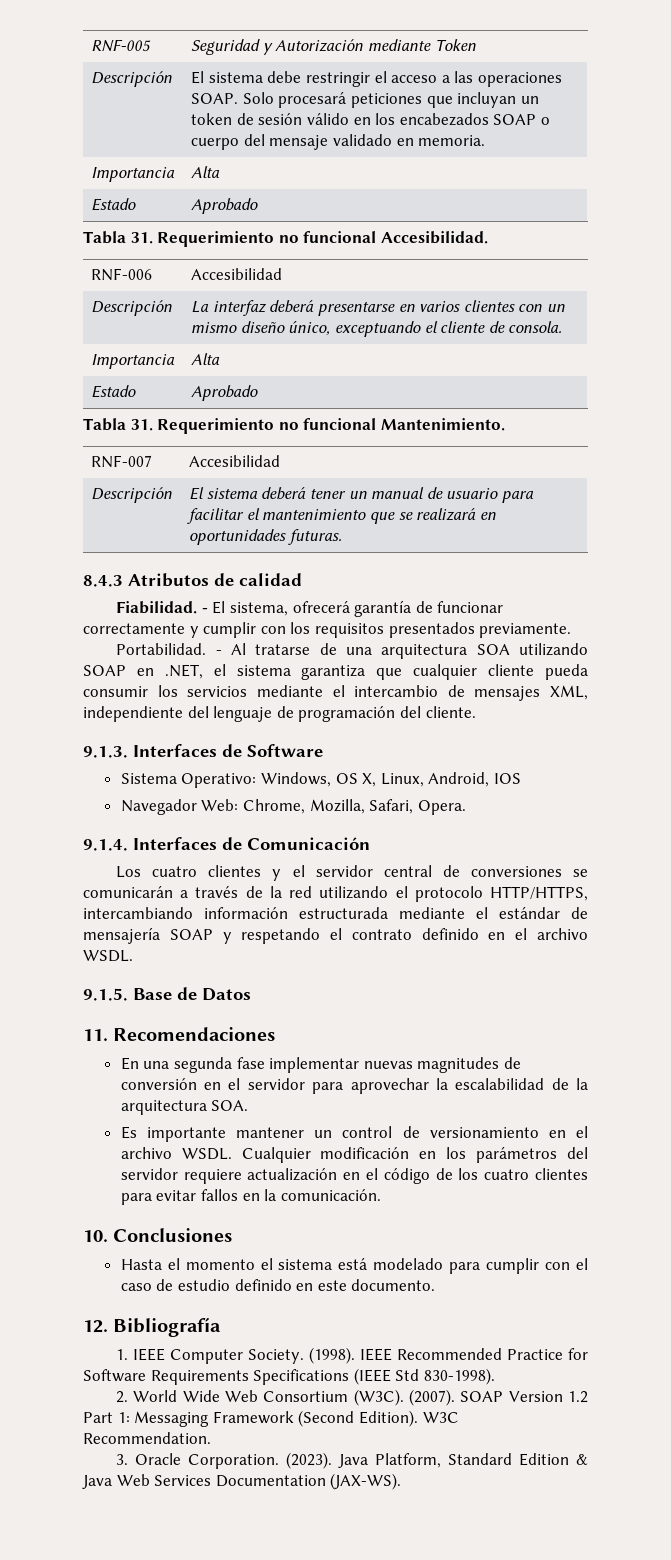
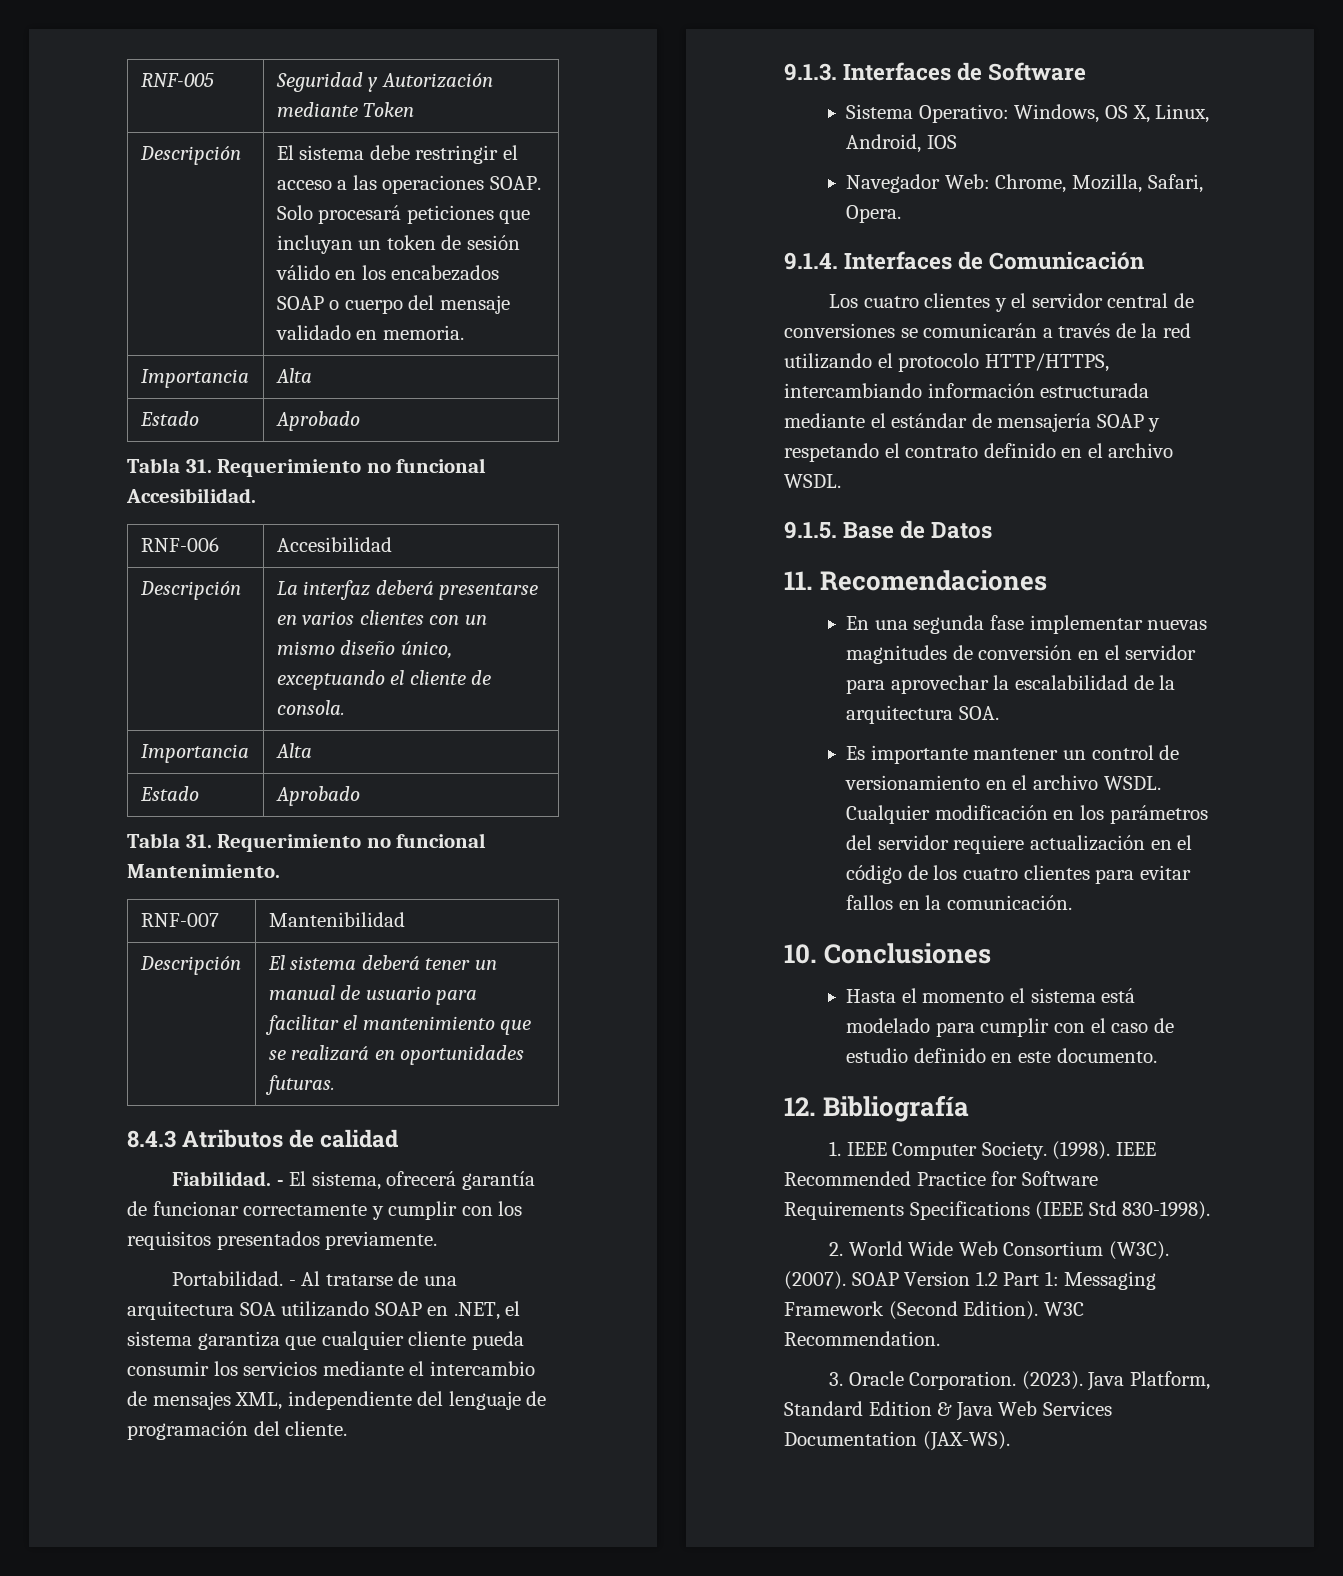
- RNF-007 | Accesibilidad
+ RNF-007 | Mantenibilidad

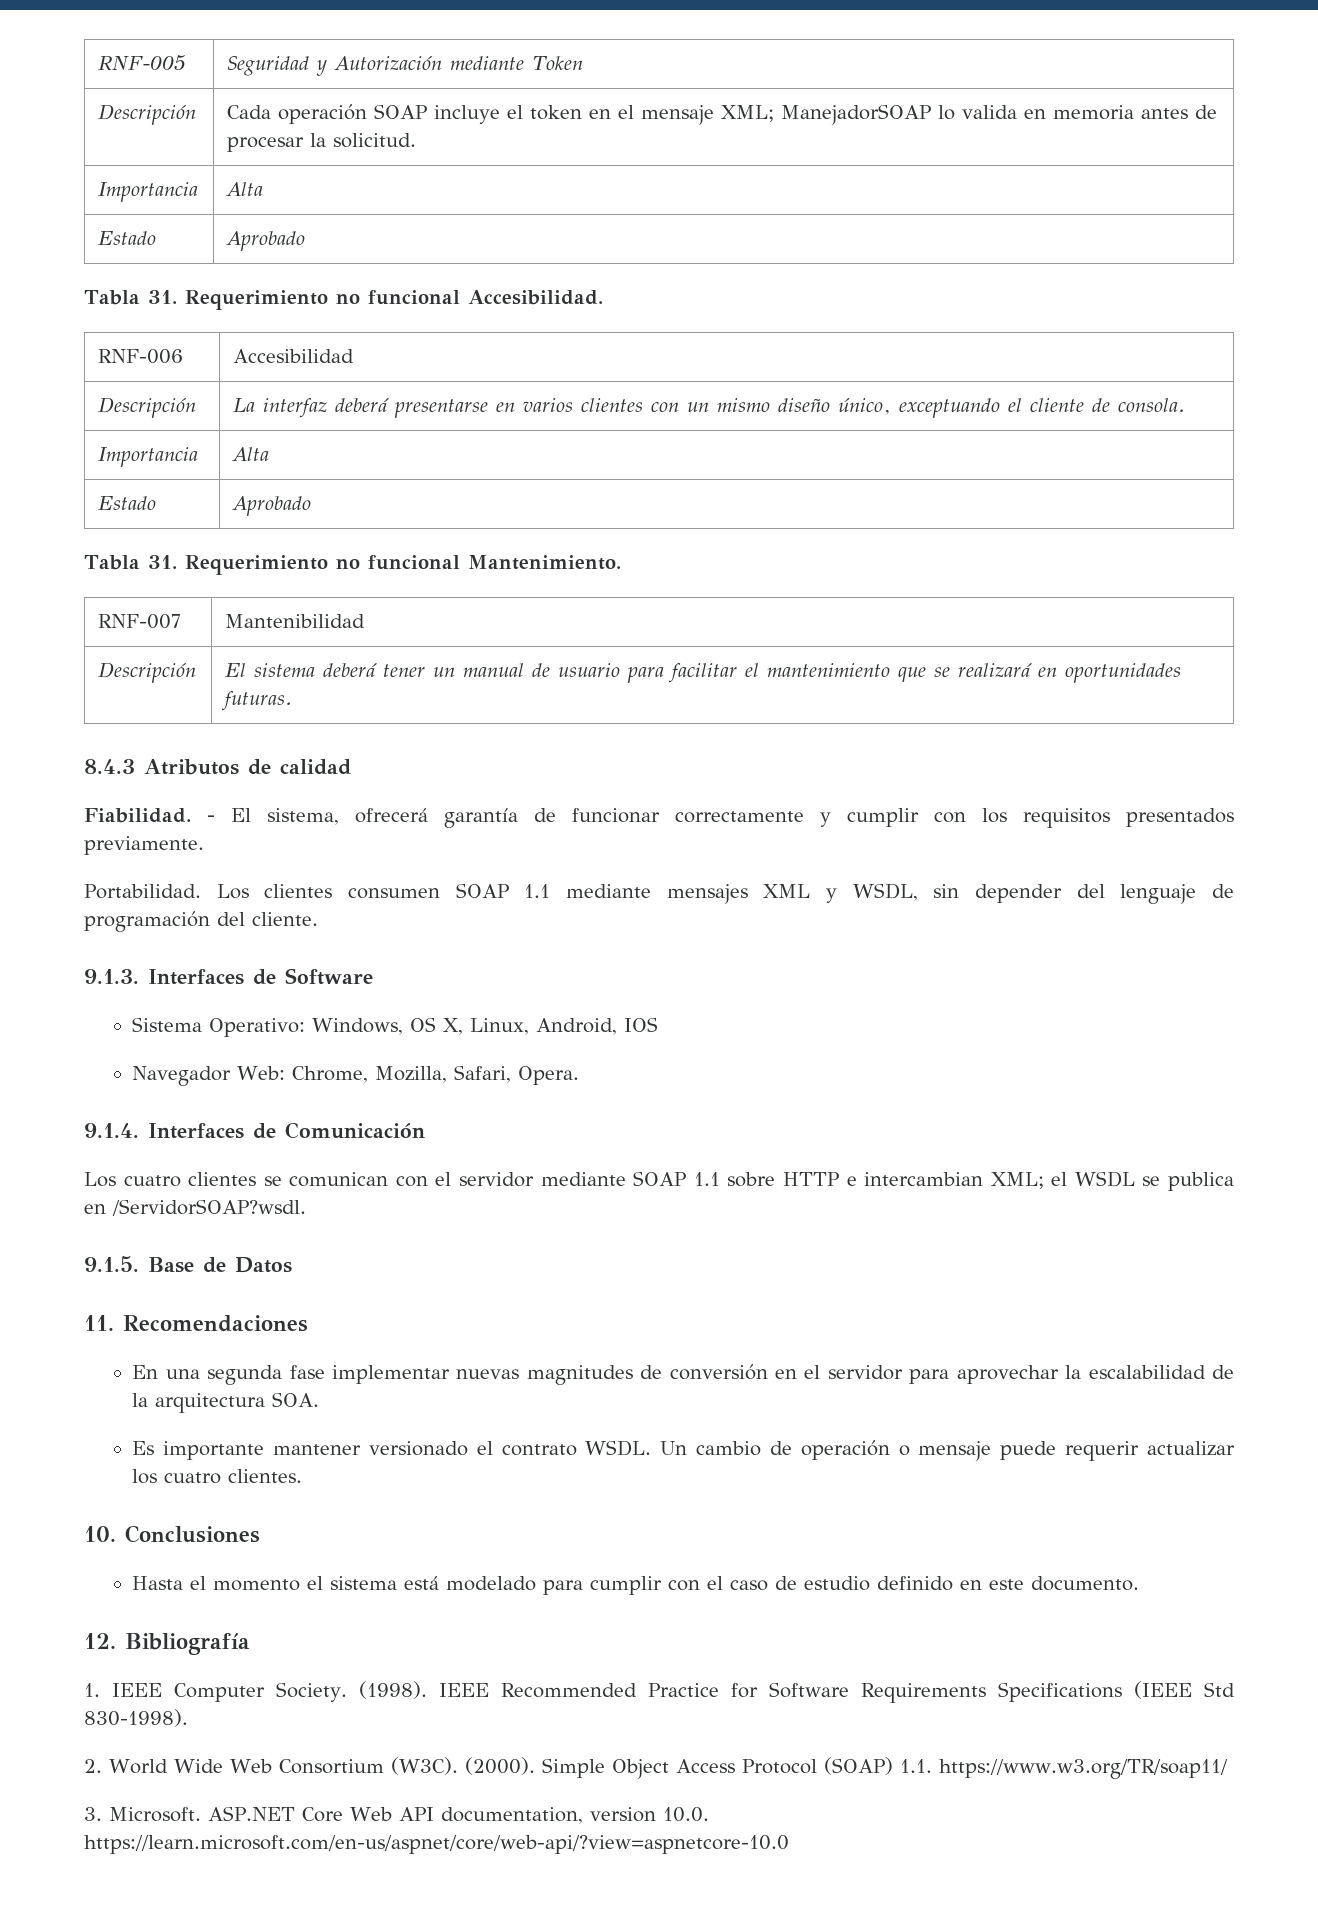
- Descripción | El sistema debe restringir el acceso a las operaciones SOAP. Solo procesará peticiones que incluyan un token de sesión válido en los encabezados SOAP o cuerpo del mensaje validado en memoria.
+ Descripción | Cada operación SOAP incluye el token en el mensaje XML; ManejadorSOAP lo valida en memoria antes de procesar la solicitud.
- - Al tratarse de una arquitectura SOA utilizando SOAP en .NET, el sistema garantiza que cualquier cliente pueda consumir los servicios mediante el intercambio de mensajes XML, independiente del lenguaje de programación del cliente.
+ Los clientes consumen SOAP 1.1 mediante mensajes XML y WSDL, sin depender del lenguaje de programación del cliente.
- Los cuatro clientes y el servidor central de conversiones se comunicarán a través de la red utilizando el protocolo HTTP/HTTPS, intercambiando información estructurada mediante el estándar de mensajería SOAP y respetando el contrato definido en el archivo WSDL.
+ Los cuatro clientes se comunican con el servidor mediante SOAP 1.1 sobre HTTP e intercambian XML; el WSDL se publica en /ServidorSOAP?wsdl.
- Es importante mantener un control de versionamiento en el archivo WSDL. Cualquier modificación en los parámetros del servidor requiere actualización en el código de los cuatro clientes para evitar fallos en la comunicación.
+ Es importante mantener versionado el contrato WSDL. Un cambio de operación o mensaje puede requerir actualizar los cuatro clientes.
- (2007). SOAP Version 1.2 Part 1: Messaging Framework (Second Edition). W3C Recommendation.
- 3. Oracle Corporation. (2023). Java Platform, Standard Edition & Java Web Services Documentation (JAX-WS).
+ (2000). Simple Object Access Protocol (SOAP) 1.1. https://www.w3.org/TR/soap11/
+ 3. Microsoft. ASP.NET Core Web API documentation, version 10.0. https://learn.microsoft.com/en-us/aspnet/core/web-api/?view=aspnetcore-10.0

